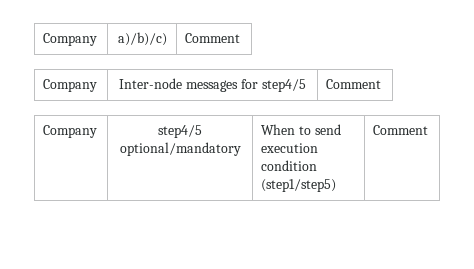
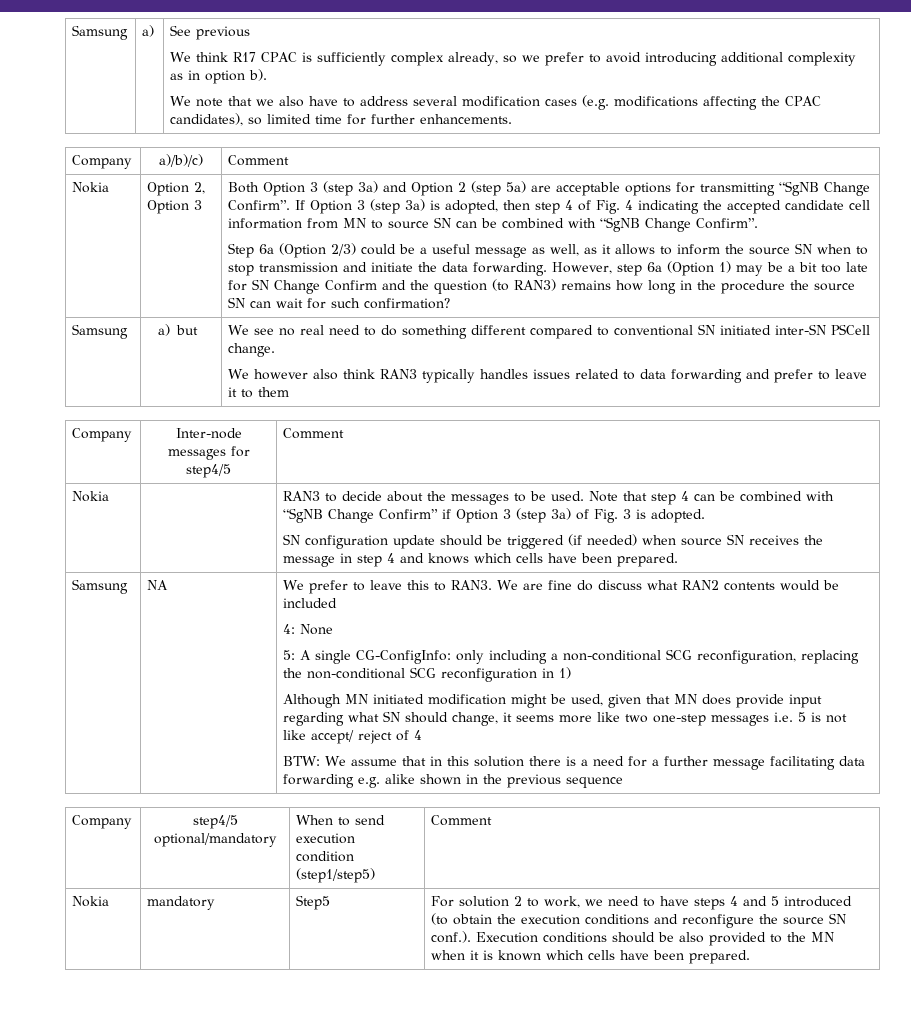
+ Samsung | a) | See previous
+ We think R17 CPAC is sufficiently complex already, so we prefer to avoid introducing additional complexity as in option b).
+ We note that we also have to address several modification cases (e.g. modifications affecting the CPAC candidates), so limited time for further enhancements.
  Company | a)/b)/c) | Comment
+ Nokia | Option 2, Option 3 | Both Option 3 (step 3a) and Option 2 (step 5a) are acceptable options for transmitting “SgNB Change Confirm”. If Option 3 (step 3a) is adopted, then step 4 of Fig. 4 indicating the accepted candidate cell information from MN to source SN can be combined with “SgNB Change Confirm”.
+ Step 6a (Option 2/3) could be a useful message as well, as it allows to inform the source SN when to stop transmission and initiate the data forwarding. However, step 6a (Option 1) may be a bit too late for SN Change Confirm and the question (to RAN3) remains how long in the procedure the source SN can wait for such confirmation?
+ Samsung | a) but | We see no real need to do something different compared to conventional SN initiated inter-SN PSCell change.
+ We however also think RAN3 typically handles issues related to data forwarding and prefer to leave it to them
+ Nokia | | RAN3 to decide about the messages to be used. Note that step 4 can be combined with “SgNB Change Confirm” if Option 3 (step 3a) of Fig. 3 is adopted.
+ SN configuration update should be triggered (if needed) when source SN receives the message in step 4 and knows which cells have been prepared.
+ Samsung | NA | We prefer to leave this to RAN3. We are fine do discuss what RAN2 contents would be included
+ 4: None
+ 5: A single CG-ConfigInfo: only including a non-conditional SCG reconfiguration, replacing the non-conditional SCG reconfiguration in 1)
+ Although MN initiated modification might be used, given that MN does provide input regarding what SN should change, it seems more like two one-step messages i.e. 5 is not like accept/ reject of 4
+ BTW: We assume that in this solution there is a need for a further message facilitating data forwarding e.g. alike shown in the previous sequence
+ Nokia | mandatory | Step5 | For solution 2 to work, we need to have steps 4 and 5 introduced (to obtain the execution conditions and reconfigure the source SN conf.). Execution conditions should be also provided to the MN when it is known which cells have been prepared.

